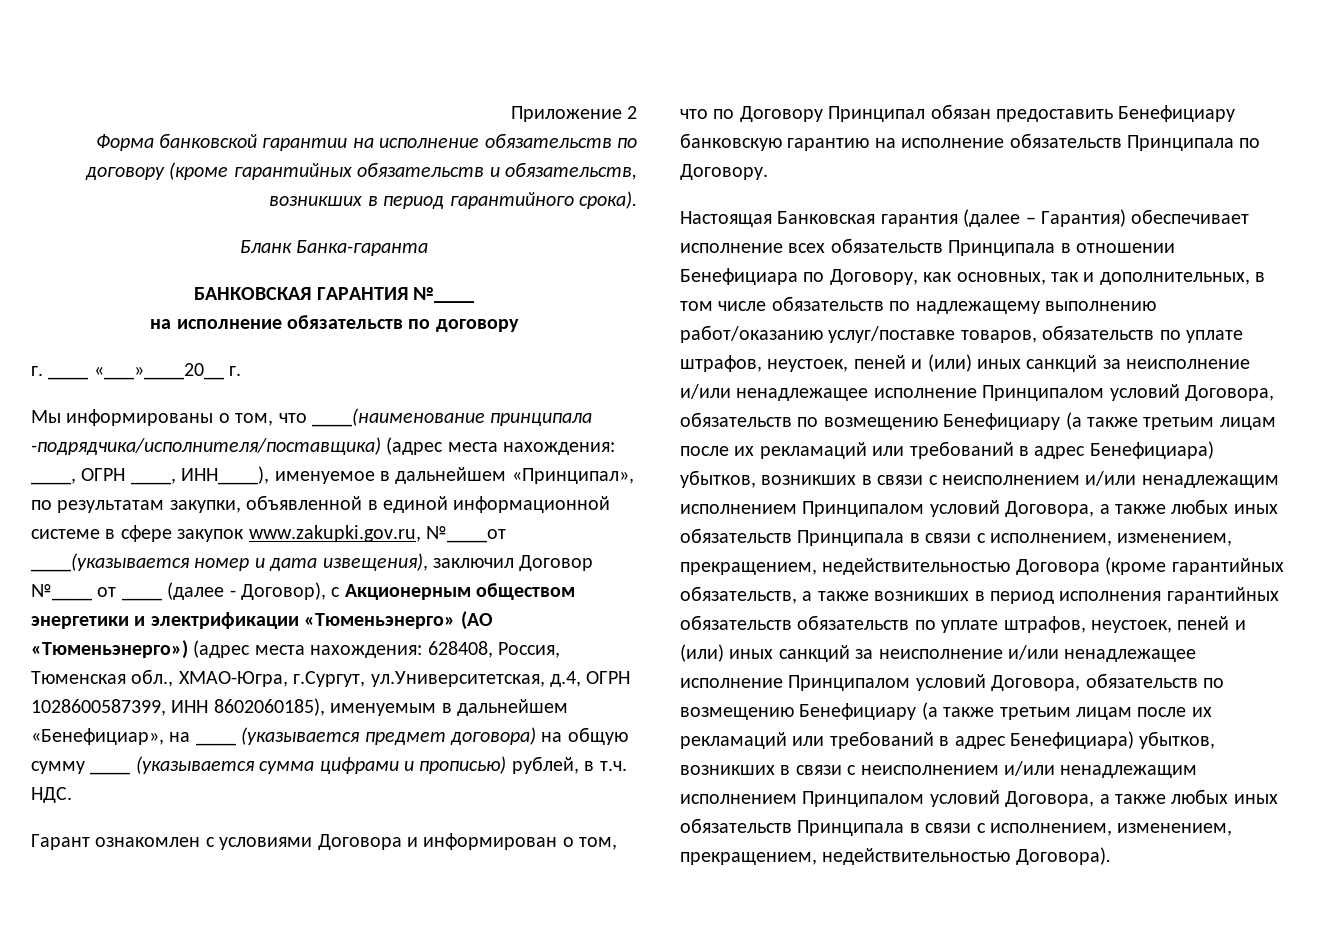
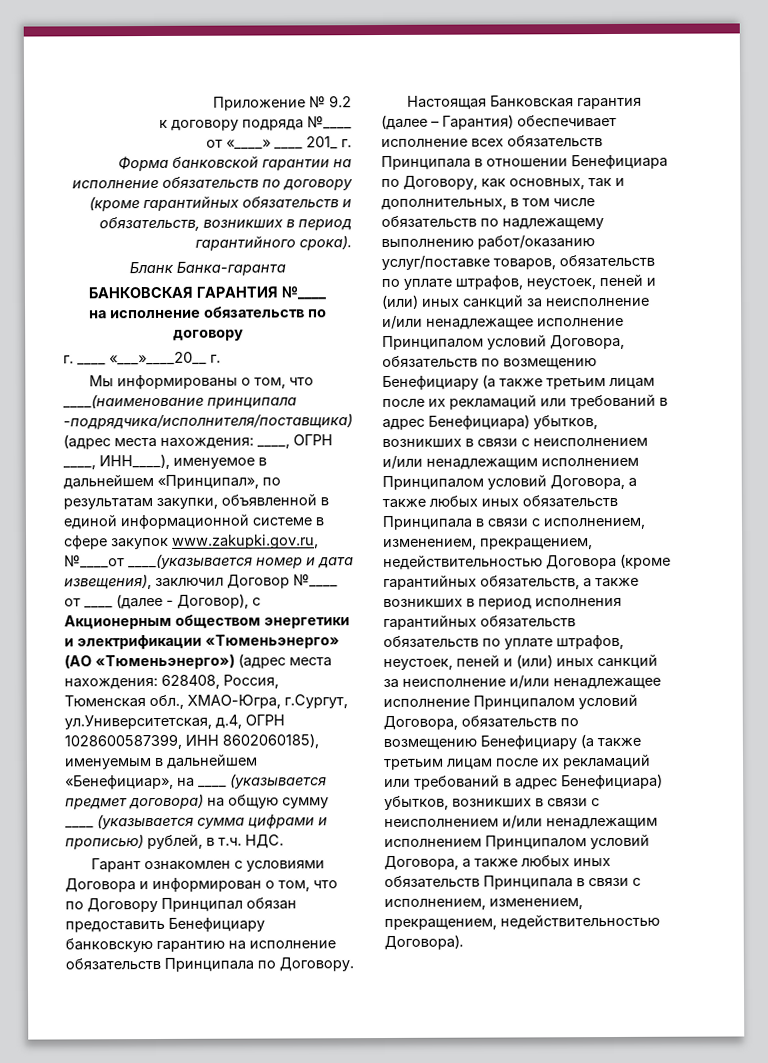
- Приложение 2
+ Приложение № 9.2
+ к договору подряда №____
+ от «____» ____ 201_ г.

